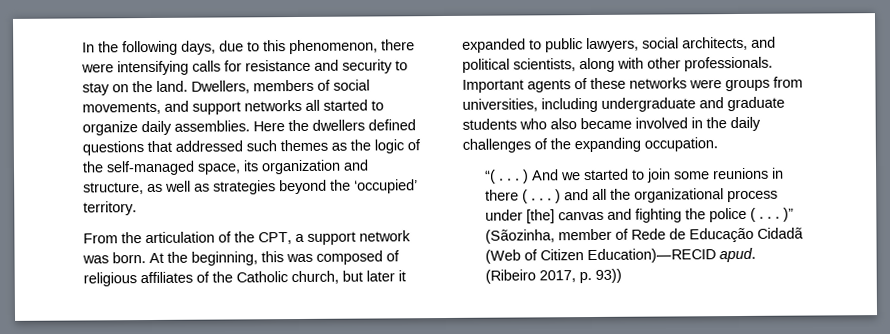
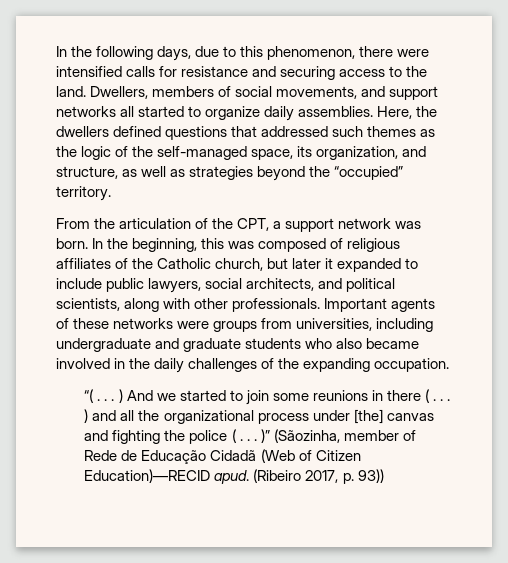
- In the following days, due to this phenomenon, there were intensifying calls for resistance and security to stay on the land.
+ In the following days, due to this phenomenon, there were intensified calls for resistance and securing access to the land.
- Here the dwellers defined questions that addressed such themes as the logic of the self-managed space, its organization and structure, as well as strategies beyond the ‘occupied’ territory.
+ Here, the dwellers defined questions that addressed such themes as the logic of the self-managed space, its organization, and structure, as well as strategies beyond the “occupied” territory.
- At the beginning, this was composed of religious affiliates of the Catholic church, but later it expanded to public lawyers, social architects, and political scientists, along with other professionals.
+ In the beginning, this was composed of religious affiliates of the Catholic church, but later it expanded to include public lawyers, social architects, and political scientists, along with other professionals.

